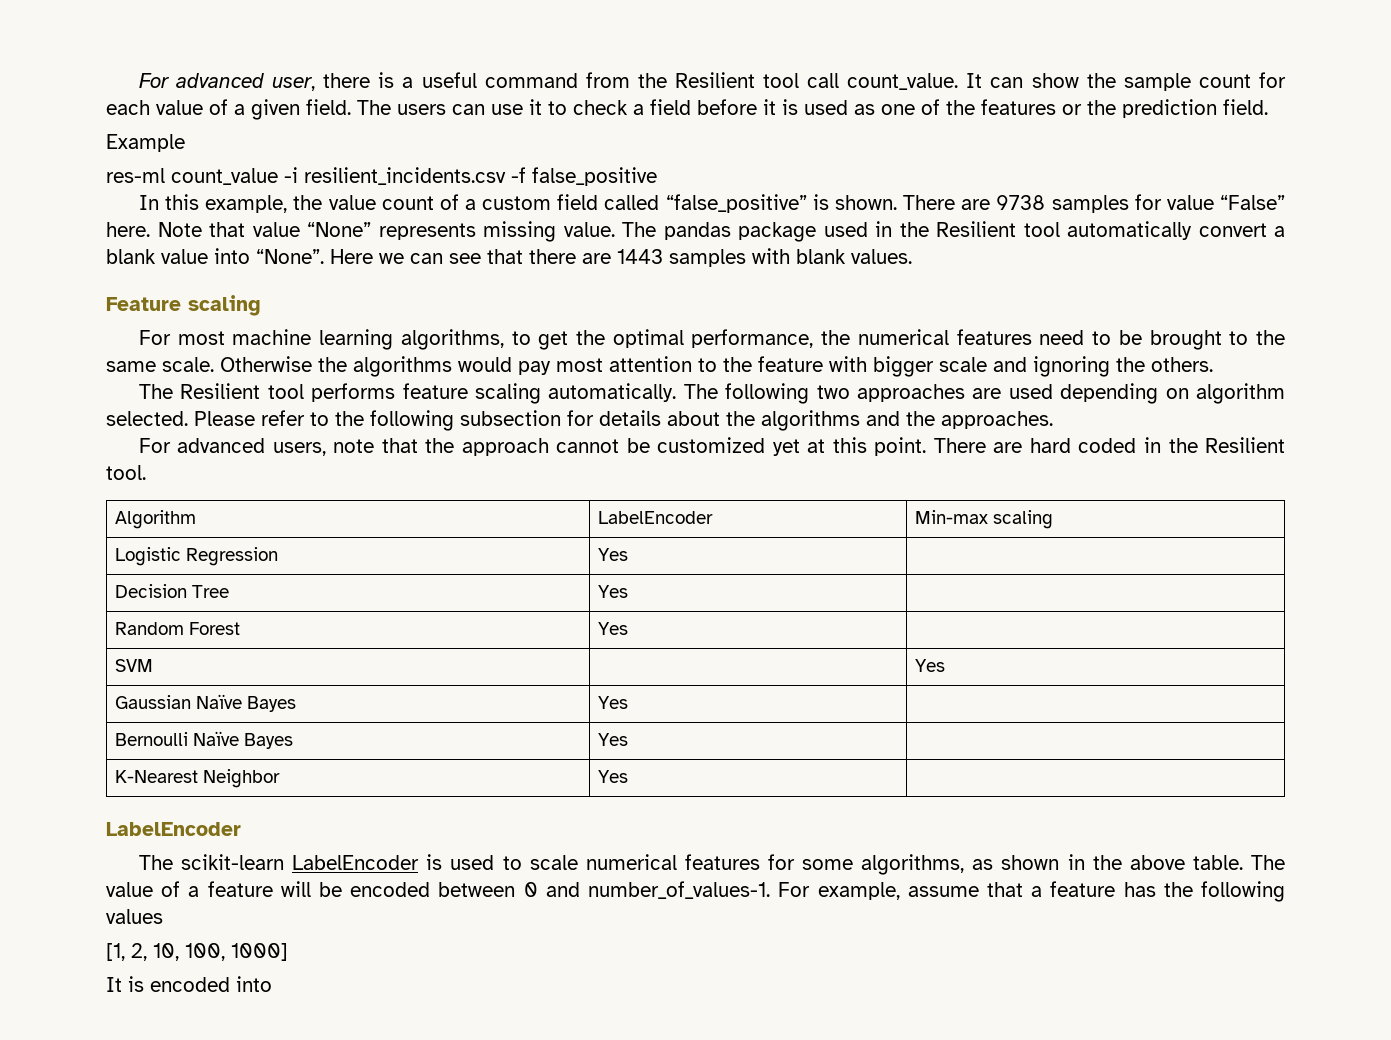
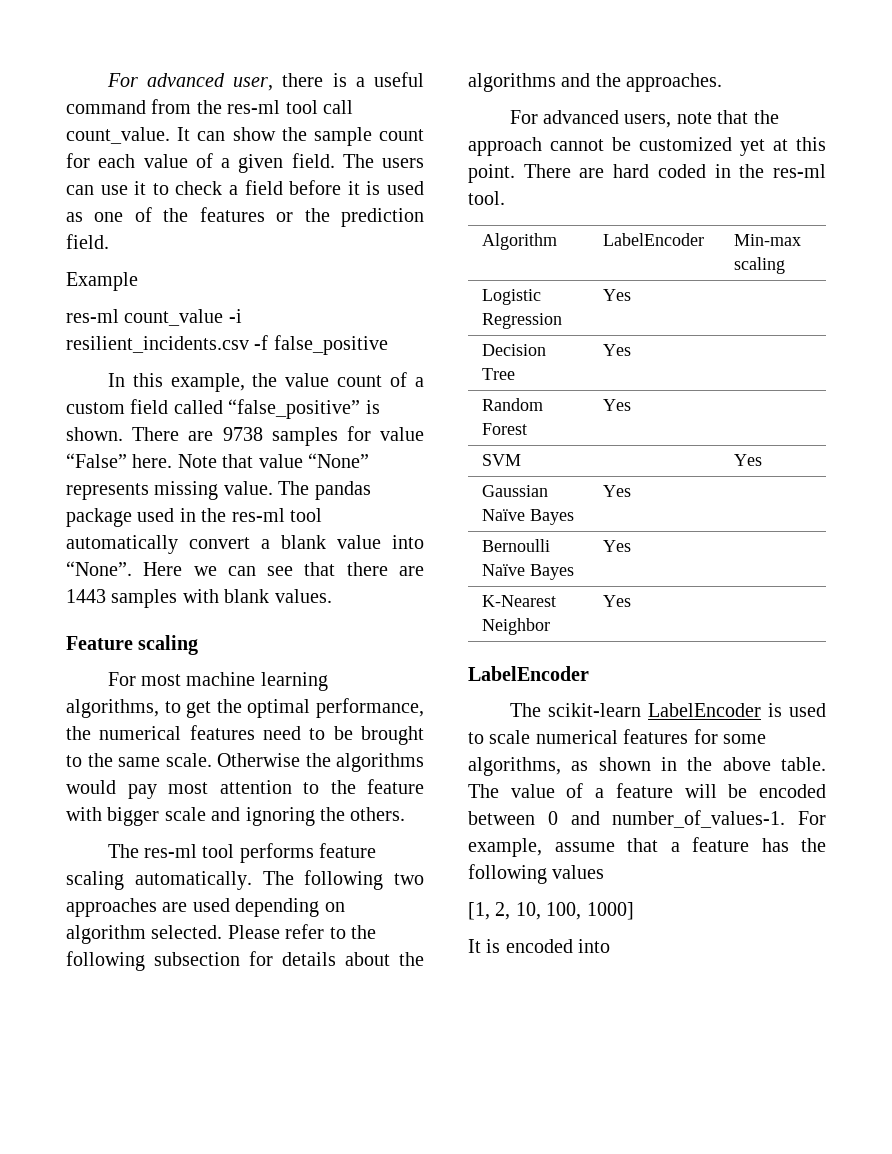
- For advanced user, there is a useful command from the Resilient tool call count_value.
+ For advanced user, there is a useful command from the res-ml tool call count_value.
- The pandas package used in the Resilient tool automatically convert a blank value into “None”.
+ The pandas package used in the res-ml tool automatically convert a blank value into “None”.
- The Resilient tool performs feature scaling automatically.
+ The res-ml tool performs feature scaling automatically.
- There are hard coded in the Resilient tool.
+ There are hard coded in the res-ml tool.

